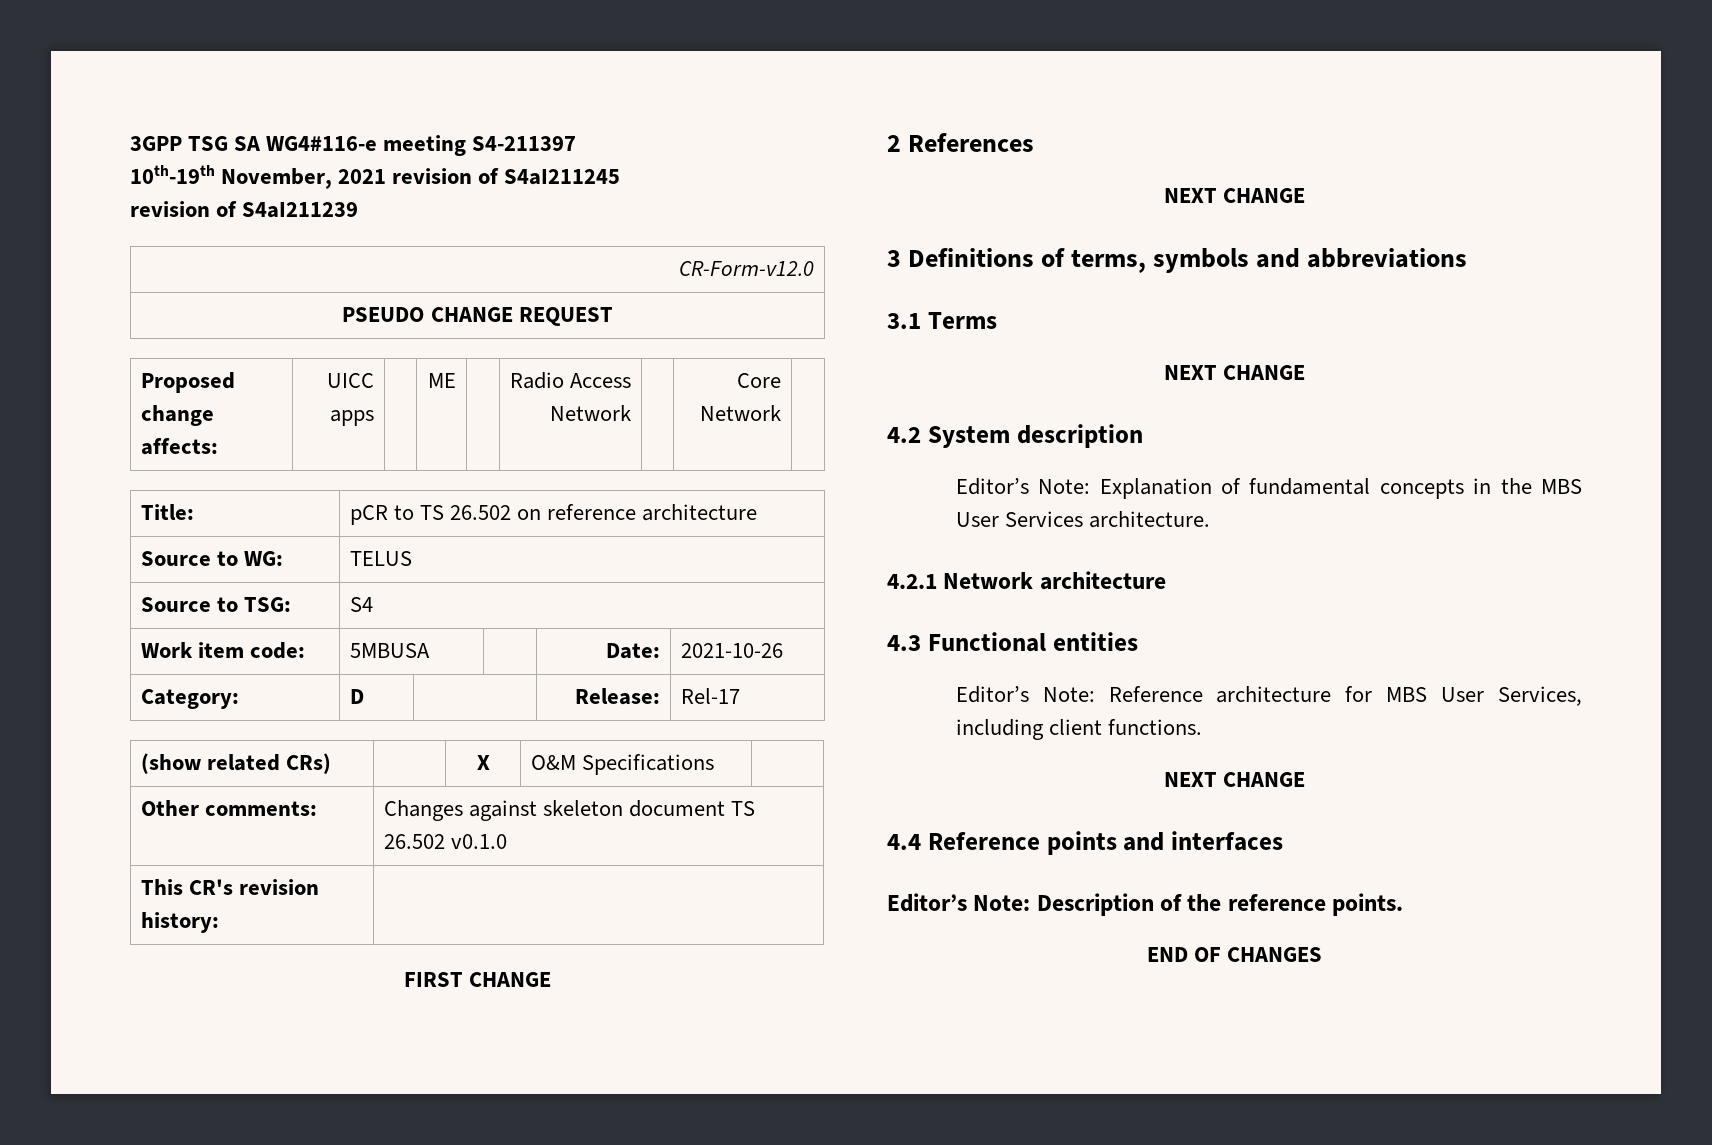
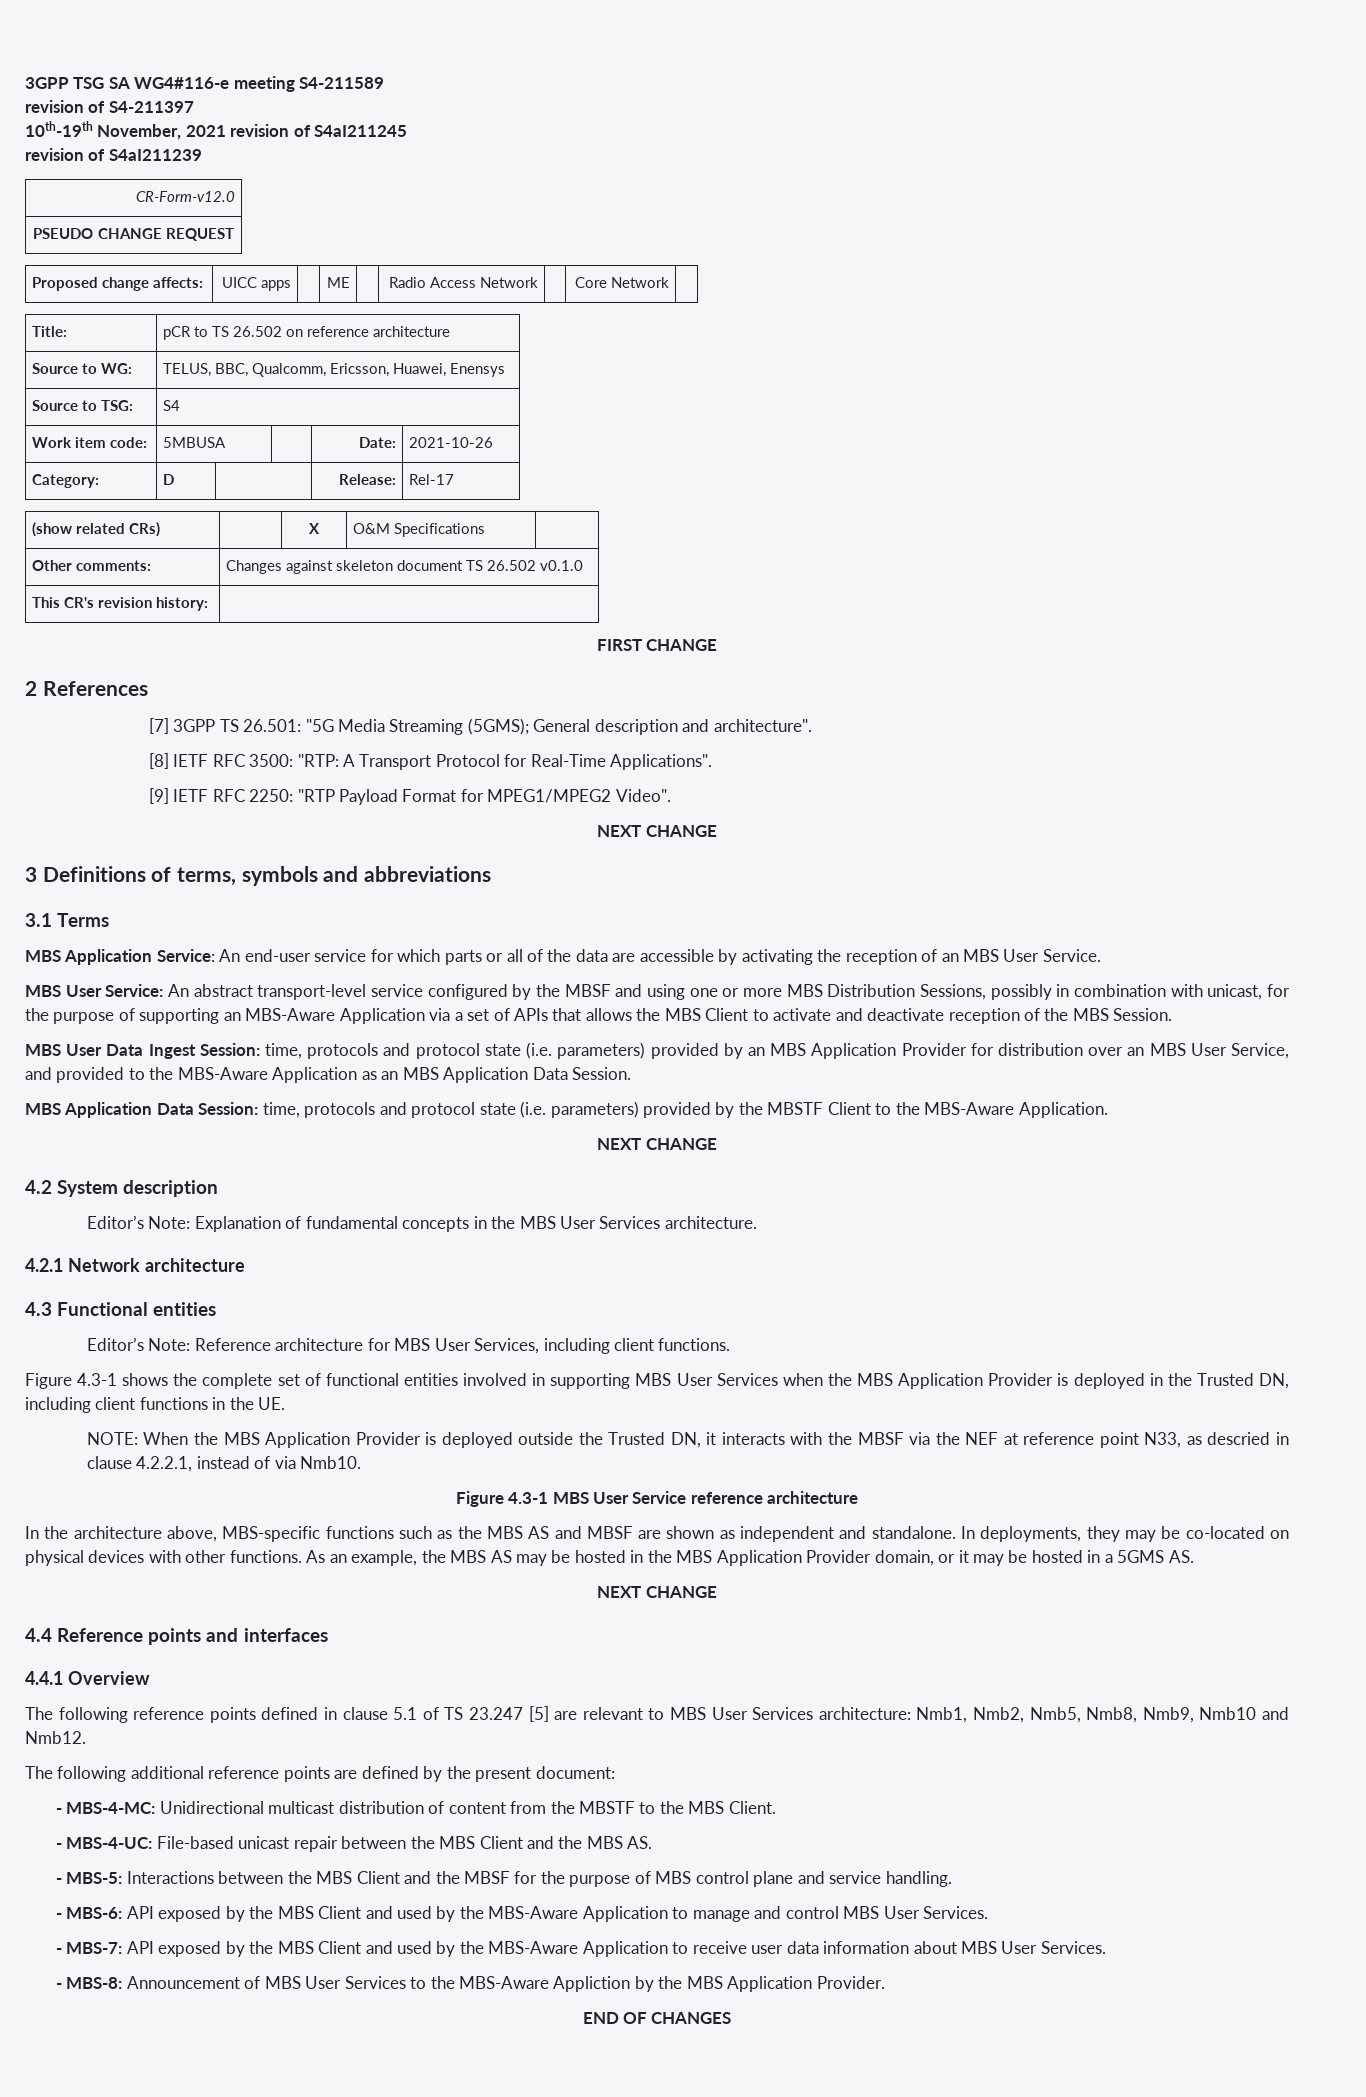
- 3GPP TSG SA WG4#116-e meeting S4-211397
+ 3GPP TSG SA WG4#116-e meeting S4-211589
+ revision of S4-211397
- Source to WG: | TELUS
+ Source to WG: | TELUS, BBC, Qualcomm, Ericsson, Huawei, Enensys
+ [7] 3GPP TS 26.501: "5G Media Streaming (5GMS); General description and architecture".
+ [8] IETF RFC 3500: "RTP: A Transport Protocol for Real-Time Applications".
+ [9] IETF RFC 2250: "RTP Payload Format for MPEG1/MPEG2 Video".
+ MBS Application Service: An end-user service for which parts or all of the data are accessible by activating the reception of an MBS User Service.
+ MBS User Service: An abstract transport-level service configured by the MBSF and using one or more MBS Distribution Sessions, possibly in combination with unicast, for the purpose of supporting an MBS-Aware Application via a set of APIs that allows the MBS Client to activate and deactivate reception of the MBS Session.
+ MBS User Data Ingest Session: time, protocols and protocol state (i.e. parameters) provided by an MBS Application Provider for distribution over an MBS User Service, and provided to the MBS-Aware Application as an MBS Application Data Session.
+ MBS Application Data Session: time, protocols and protocol state (i.e. parameters) provided by the MBSTF Client to the MBS-Aware Application.
+ Figure 4.3-1 shows the complete set of functional entities involved in supporting MBS User Services when the MBS Application Provider is deployed in the Trusted DN, including client functions in the UE.
+ NOTE: When the MBS Application Provider is deployed outside the Trusted DN, it interacts with the MBSF via the NEF at reference point N33, as descried in clause 4.2.2.1, instead of via Nmb10.
+ Figure 4.3-1 MBS User Service reference architecture
+ In the architecture above, MBS-specific functions such as the MBS AS and MBSF are shown as independent and standalone. In deployments, they may be co-located on physical devices with other functions. As an example, the MBS AS may be hosted in the MBS Application Provider domain, or it may be hosted in a 5GMS AS.
- Editor’s Note: Description of the reference points.
+ 4.4.1 Overview
+ The following reference points defined in clause 5.1 of TS 23.247 [5] are relevant to MBS User Services architecture: Nmb1, Nmb2, Nmb5, Nmb8, Nmb9, Nmb10 and Nmb12.
+ The following additional reference points are defined by the present document:
+ - MBS-4-MC: Unidirectional multicast distribution of content from the MBSTF to the MBS Client.
+ - MBS-4-UC: File-based unicast repair between the MBS Client and the MBS AS.
+ - MBS-5: Interactions between the MBS Client and the MBSF for the purpose of MBS control plane and service handling.
+ - MBS-6: API exposed by the MBS Client and used by the MBS-Aware Application to manage and control MBS User Services.
+ - MBS-7: API exposed by the MBS Client and used by the MBS-Aware Application to receive user data information about MBS User Services.
+ - MBS-8: Announcement of MBS User Services to the MBS-Aware Appliction by the MBS Application Provider.

